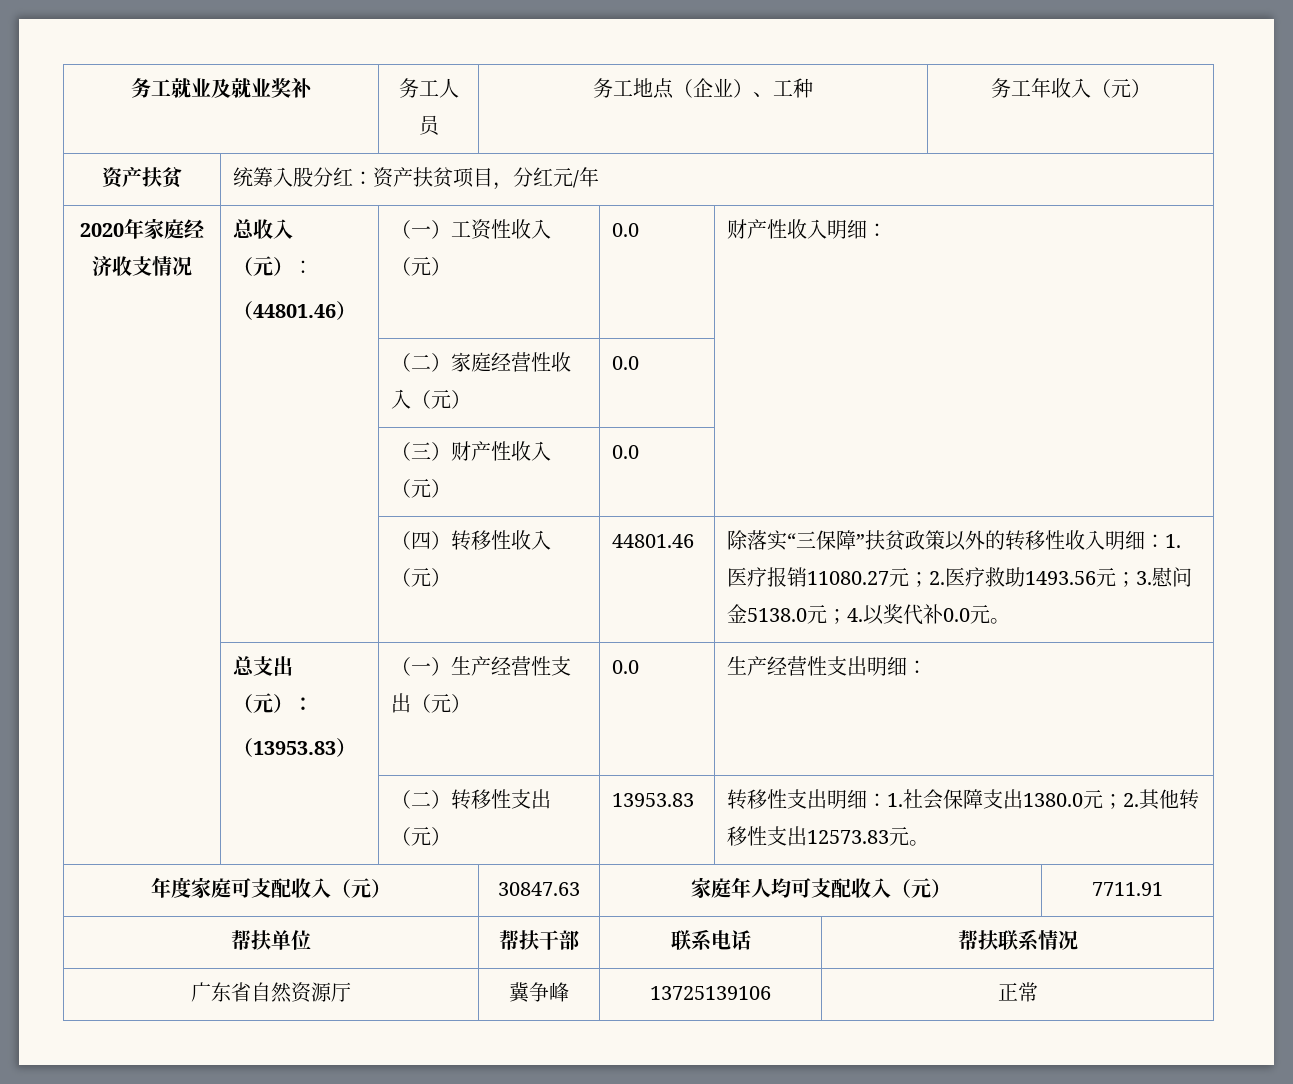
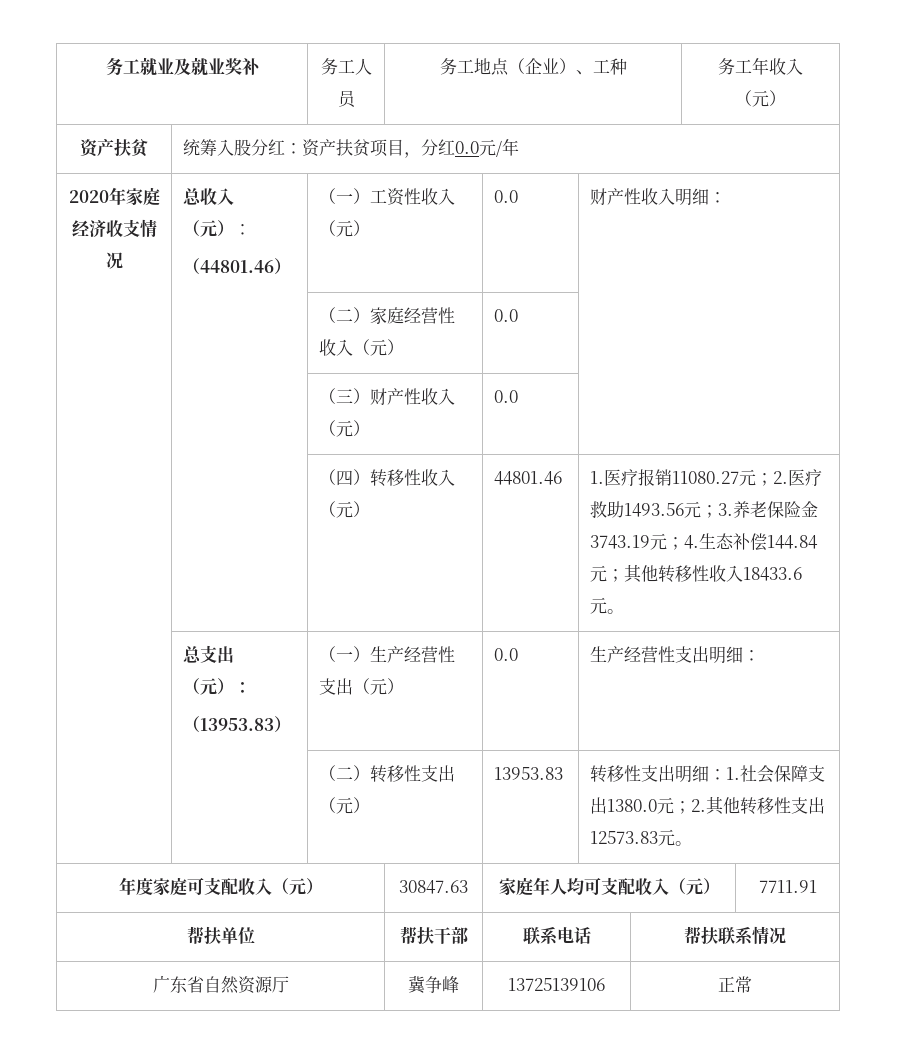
- 资产扶贫 | 统筹入股分红：资产扶贫项目，分红元/年
+ 资产扶贫 | 统筹入股分红：资产扶贫项目，分红0.0元/年
- | | （四）转移性收入（元） | 44801.46 | 除落实“三保障”扶贫政策以外的转移性收入明细：1.医疗报销11080.27元；2.医疗救助1493.56元；3.慰问金5138.0元；4.以奖代补0.0元。
+ | | （四）转移性收入（元） | 44801.46 | 1.医疗报销11080.27元；2.医疗救助1493.56元；3.养老保险金3743.19元；4.生态补偿144.84元；其他转移性收入18433.6元。

